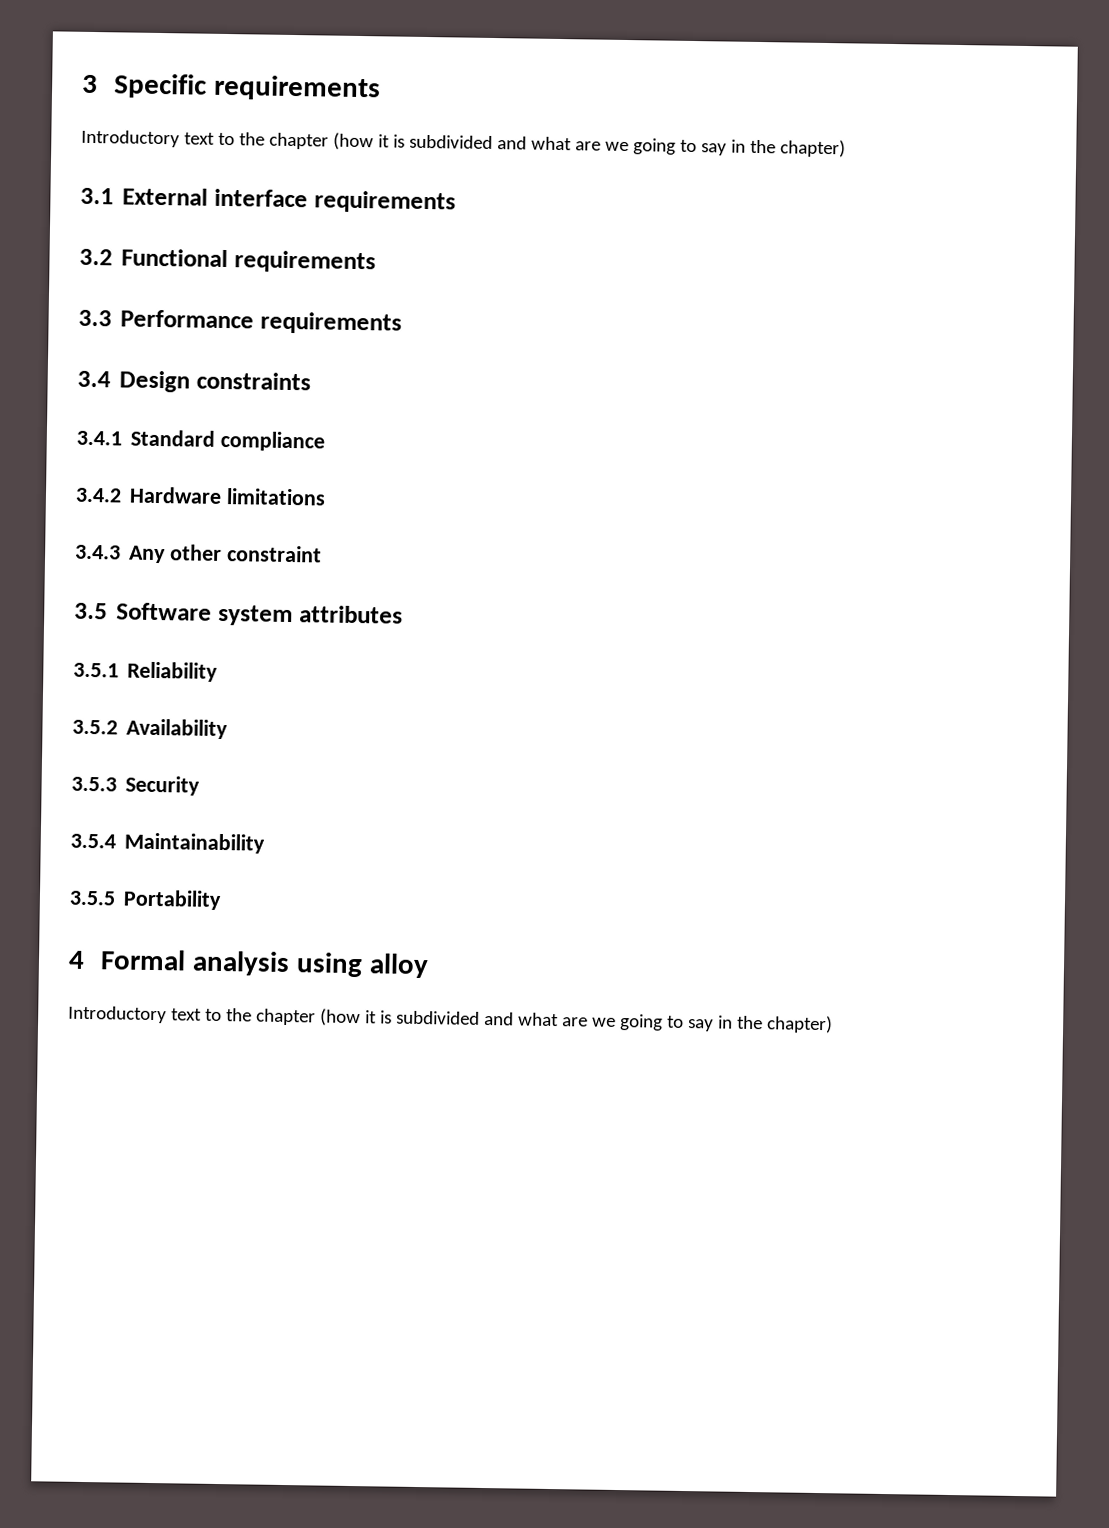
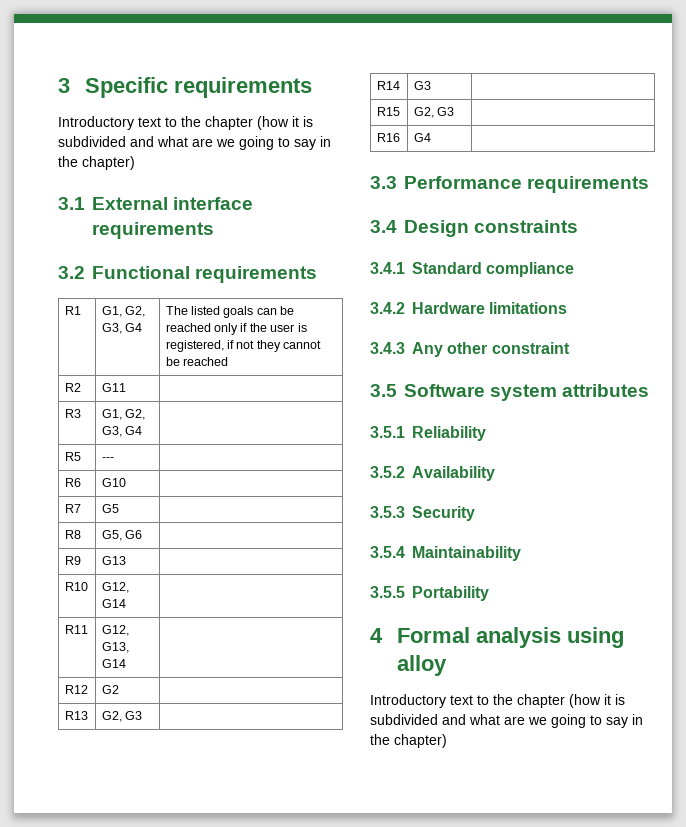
+ R1 | G1, G2, G3, G4 | The listed goals can be reached only if the user is registered, if not they cannot be reached
+ R2 | G11 |
+ R3 | G1, G2, G3, G4 |
+ R5 | --- |
+ R6 | G10 |
+ R7 | G5 |
+ R8 | G5, G6 |
+ R9 | G13 |
+ R10 | G12, G14 |
+ R11 | G12, G13, G14 |
+ R12 | G2 |
+ R13 | G2, G3 |
+ R14 | G3 |
+ R15 | G2, G3 |
+ R16 | G4 |

